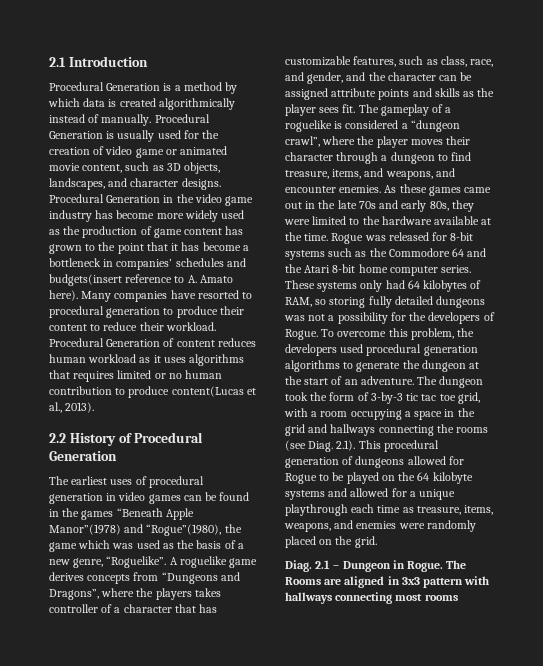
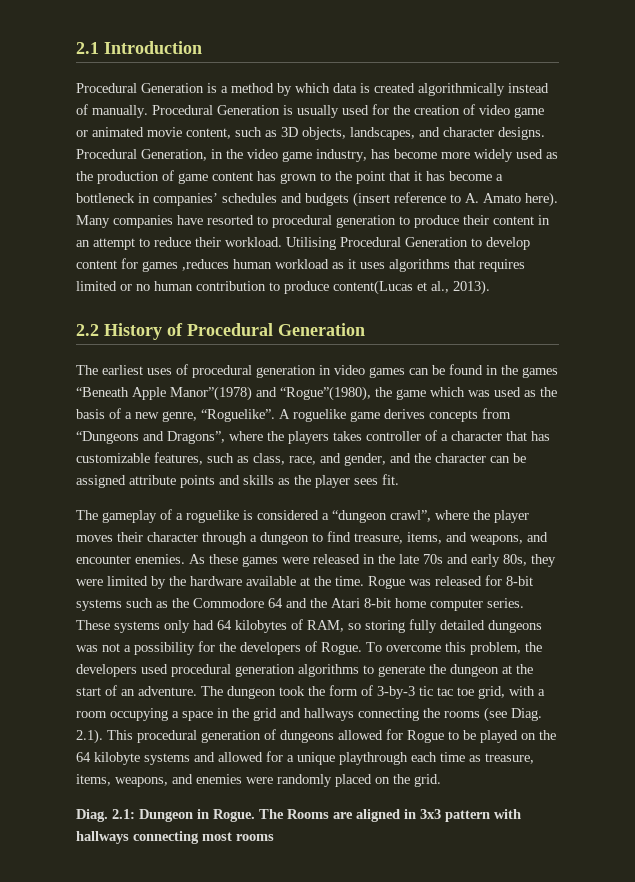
- Procedural Generation in the video game industry has become more widely used as the production of game content has grown to the point that it has become a bottleneck in companies’ schedules and budgets(insert reference to A. Amato here).
+ Procedural Generation, in the video game industry, has become more widely used as the production of game content has grown to the point that it has become a bottleneck in companies’ schedules and budgets (insert reference to A. Amato here).
- Many companies have resorted to procedural generation to produce their content to reduce their workload.
+ Many companies have resorted to procedural generation to produce their content in an attempt to reduce their workload.
- Procedural Generation of content reduces human workload as it uses algorithms that requires limited or no human contribution to produce content(Lucas et al., 2013).
+ Utilising Procedural Generation to develop content for games ,reduces human workload as it uses algorithms that requires limited or no human contribution to produce content(Lucas et al., 2013).
- A roguelike game derives concepts from “Dungeons and Dragons”, where the players takes controller of a character that has customizable features, such as class, race, and gender, and the character can be assigned attribute points and skills as the player sees fit. The gameplay of a roguelike is considered a “dungeon crawl”, where the player moves their character through a dungeon to find treasure, items, and weapons, and encounter enemies.
+ A roguelike game derives concepts from “Dungeons and Dragons”, where the players takes controller of a character that has customizable features, such as class, race, and gender, and the character can be assigned attribute points and skills as the player sees fit.
+ The gameplay of a roguelike is considered a “dungeon crawl”, where the player moves their character through a dungeon to find treasure, items, and weapons, and encounter enemies.
- As these games came out in the late 70s and early 80s, they were limited to the hardware available at the time.
+ As these games were released in the late 70s and early 80s, they were limited by the hardware available at the time.
- 2.1 – Dungeon in Rogue.
+ 2.1: Dungeon in Rogue.

